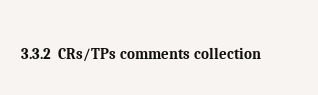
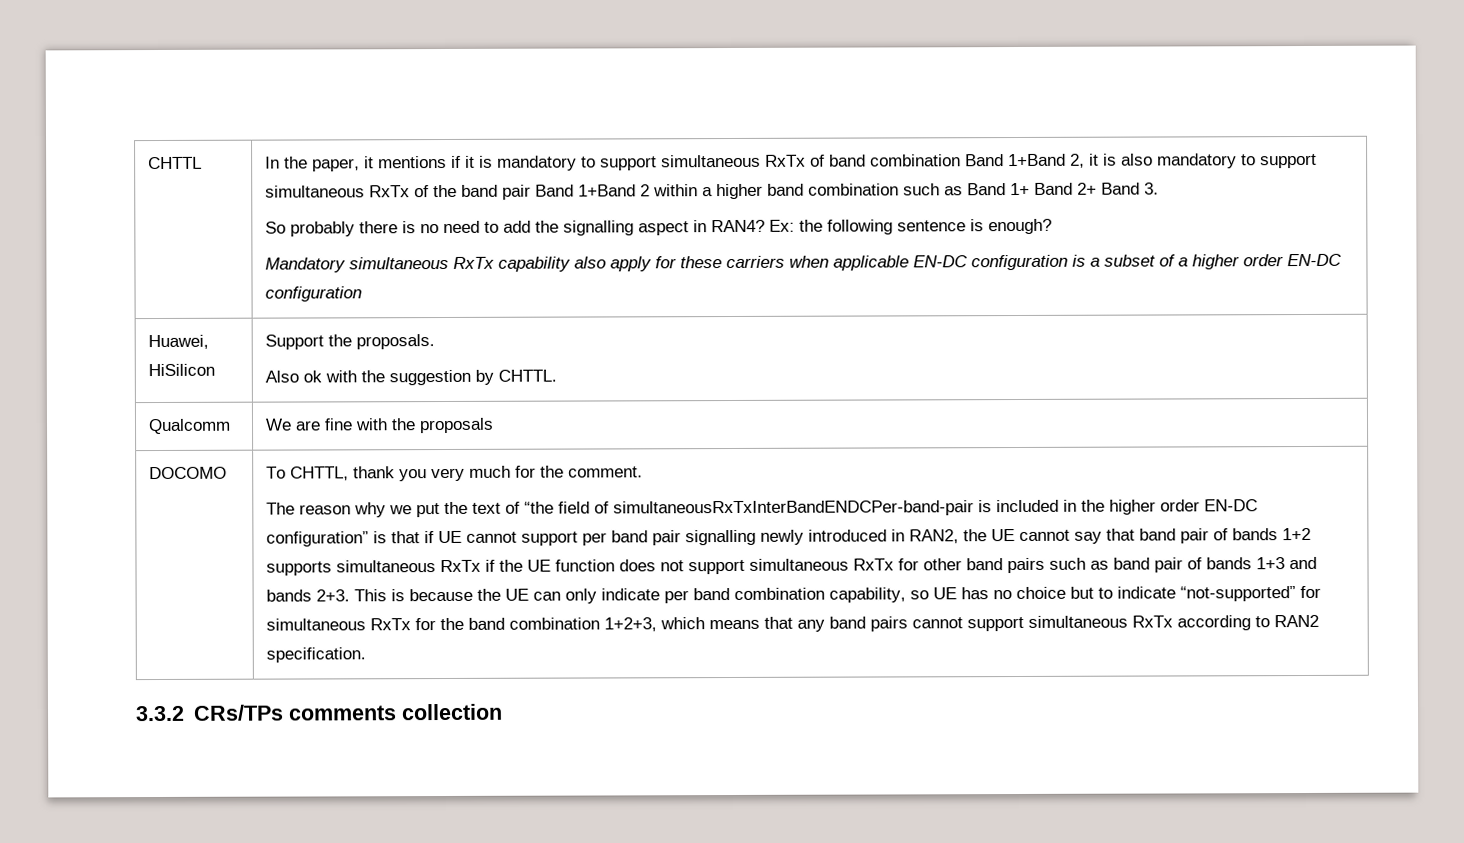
+ CHTTL | In the paper, it mentions if it is mandatory to support simultaneous RxTx of band combination Band 1+Band 2, it is also mandatory to support simultaneous RxTx of the band pair Band 1+Band 2 within a higher band combination such as Band 1+ Band 2+ Band 3.
+ So probably there is no need to add the signalling aspect in RAN4? Ex: the following sentence is enough?
+ Mandatory simultaneous RxTx capability also apply for these carriers when applicable EN-DC configuration is a subset of a higher order EN-DC configuration
+ Huawei, HiSilicon | Support the proposals.
+ Also ok with the suggestion by CHTTL.
+ Qualcomm | We are fine with the proposals
+ DOCOMO | To CHTTL, thank you very much for the comment.
+ The reason why we put the text of “the field of simultaneousRxTxInterBandENDCPer-band-pair is included in the higher order EN-DC configuration” is that if UE cannot support per band pair signalling newly introduced in RAN2, the UE cannot say that band pair of bands 1+2 supports simultaneous RxTx if the UE function does not support simultaneous RxTx for other band pairs such as band pair of bands 1+3 and bands 2+3. This is because the UE can only indicate per band combination capability, so UE has no choice but to indicate “not-supported” for simultaneous RxTx for the band combination 1+2+3, which means that any band pairs cannot support simultaneous RxTx according to RAN2 specification.

